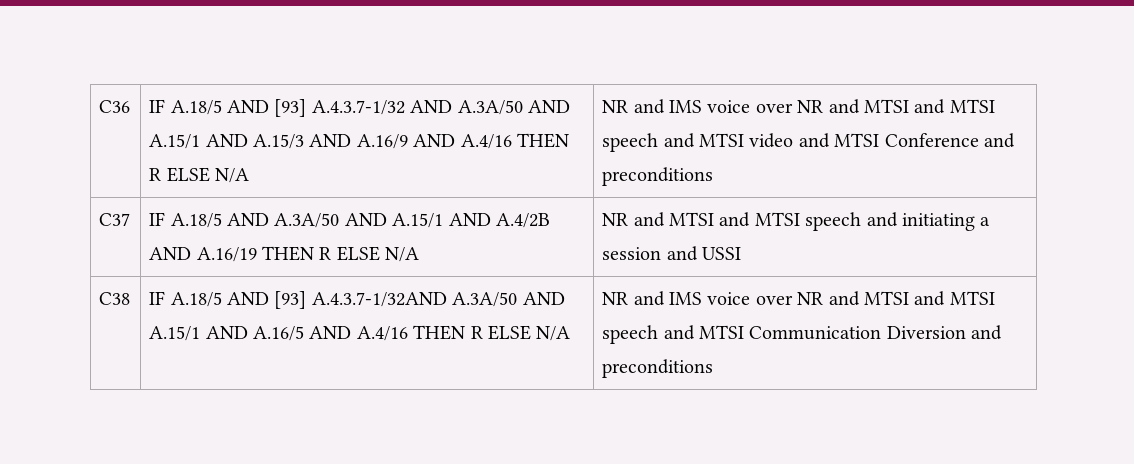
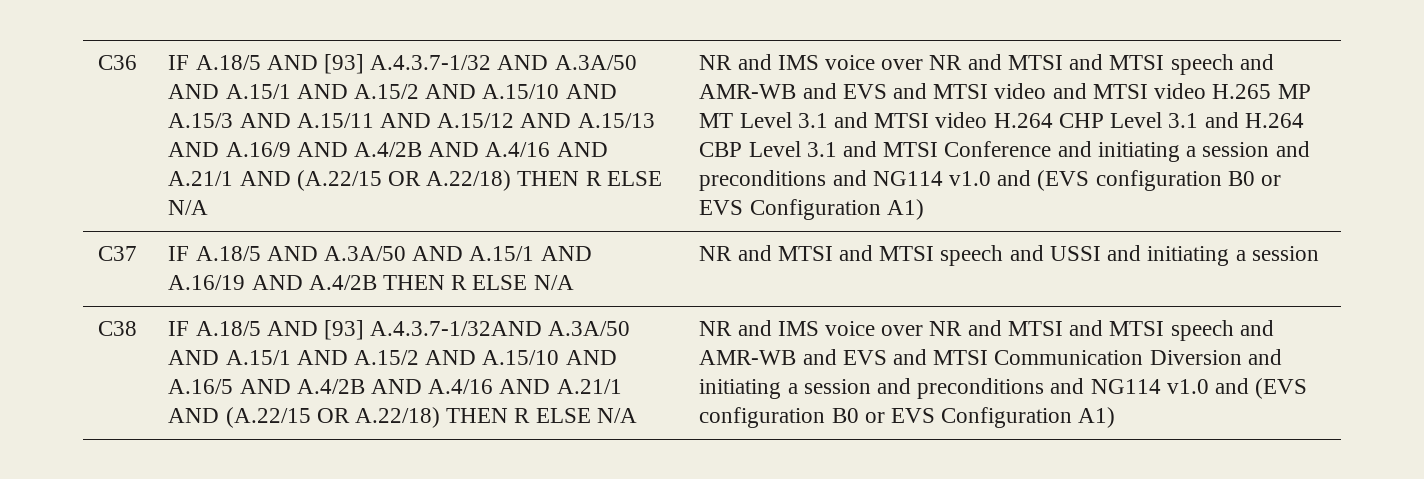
- IF A.18/5 AND [93] A.4.3.7-1/32 AND A.3A/50 AND A.15/1 AND A.15/3 AND A.16/9 AND A.4/16 THEN R ELSE N/A
+ IF A.18/5 AND [93] A.4.3.7-1/32 AND A.3A/50 AND A.15/1 AND A.15/2 AND A.15/10 AND A.15/3 AND A.15/11 AND A.15/12 AND A.15/13 AND A.16/9 AND A.4/2B AND A.4/16 AND A.21/1 AND (A.22/15 OR A.22/18) THEN R ELSE N/A
- NR and IMS voice over NR and MTSI and MTSI speech and MTSI video and MTSI Conference and preconditions
+ NR and IMS voice over NR and MTSI and MTSI speech and AMR-WB and EVS and MTSI video and MTSI video H.265 MP MT Level 3.1 and MTSI video H.264 CHP Level 3.1 and H.264 CBP Level 3.1 and MTSI Conference and initiating a session and preconditions and NG114 v1.0 and (EVS configuration B0 or EVS Configuration A1)
- C37 | IF A.18/5 AND A.3A/50 AND A.15/1 AND A.4/2B AND A.16/19 THEN R ELSE N/A | NR and MTSI and MTSI speech and initiating a session and USSI
+ C37 | IF A.18/5 AND A.3A/50 AND A.15/1 AND A.16/19 AND A.4/2B THEN R ELSE N/A | NR and MTSI and MTSI speech and USSI and initiating a session
- IF A.18/5 AND [93] A.4.3.7-1/32AND A.3A/50 AND A.15/1 AND A.16/5 AND A.4/16 THEN R ELSE N/A
+ IF A.18/5 AND [93] A.4.3.7-1/32AND A.3A/50 AND A.15/1 AND A.15/2 AND A.15/10 AND A.16/5 AND A.4/2B AND A.4/16 AND A.21/1 AND (A.22/15 OR A.22/18) THEN R ELSE N/A
- NR and IMS voice over NR and MTSI and MTSI speech and MTSI Communication Diversion and preconditions
+ NR and IMS voice over NR and MTSI and MTSI speech and AMR-WB and EVS and MTSI Communication Diversion and initiating a session and preconditions and NG114 v1.0 and (EVS configuration B0 or EVS Configuration A1)

